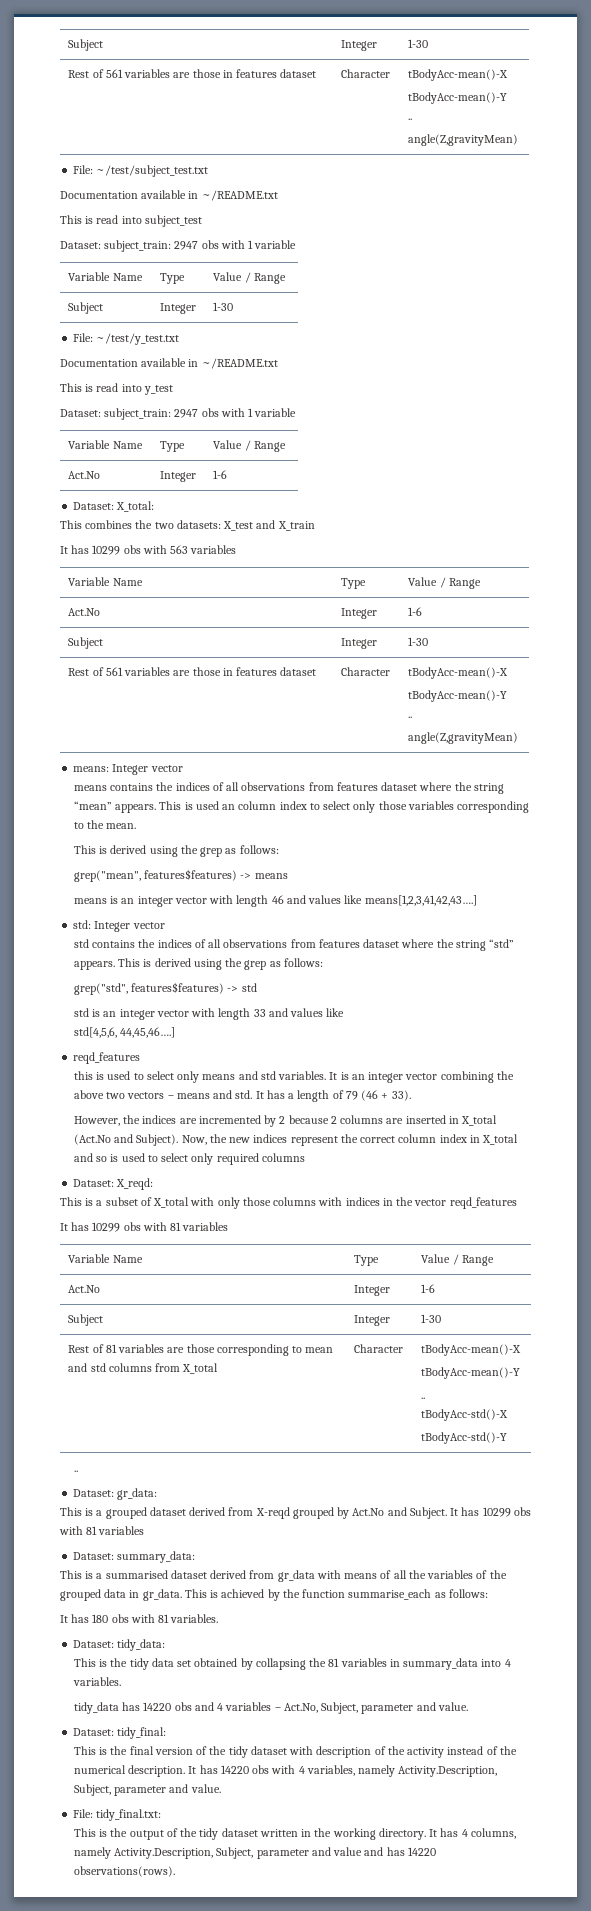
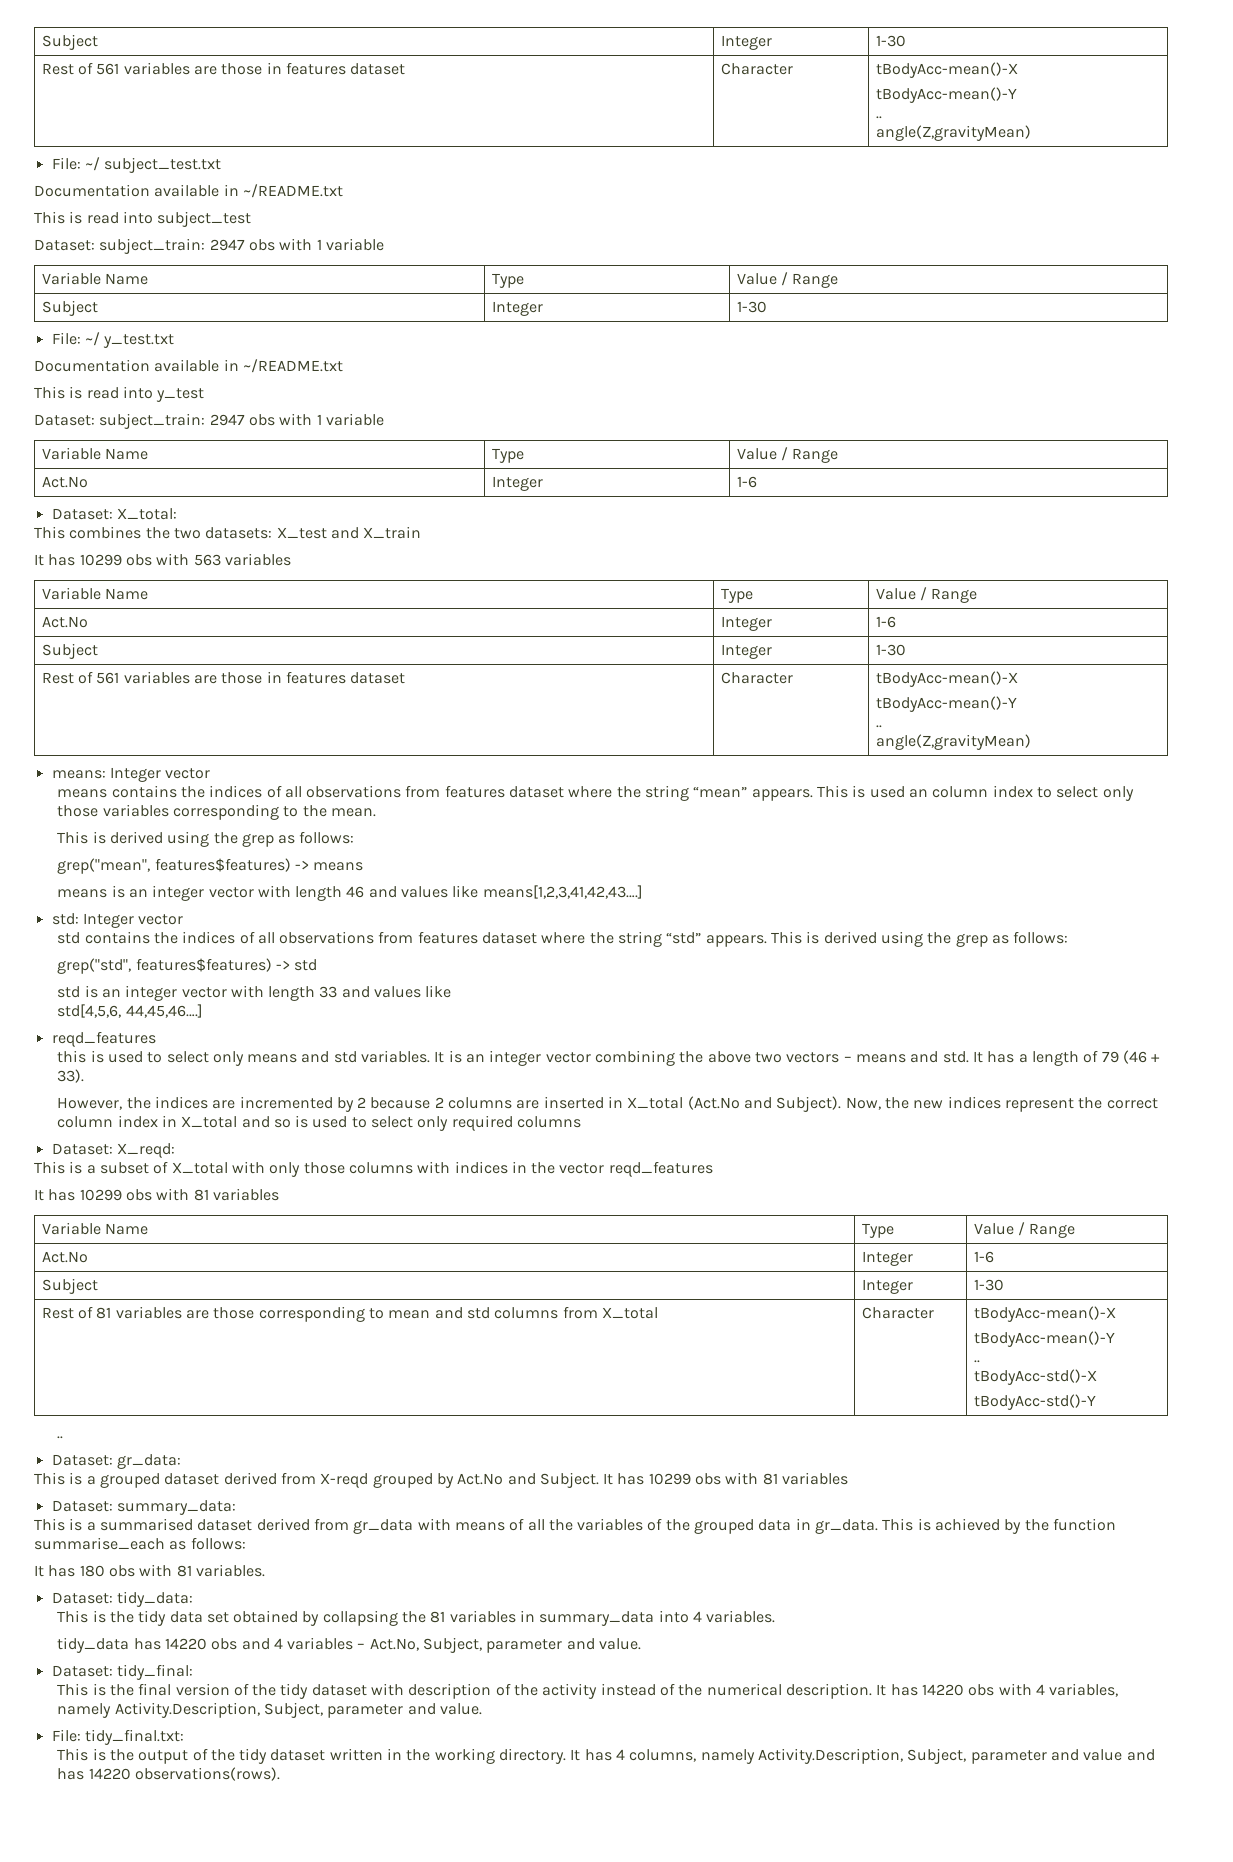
- File: ~/test/subject_test.txt
+ File: ~/ subject_test.txt
- File: ~/test/y_test.txt
+ File: ~/ y_test.txt

